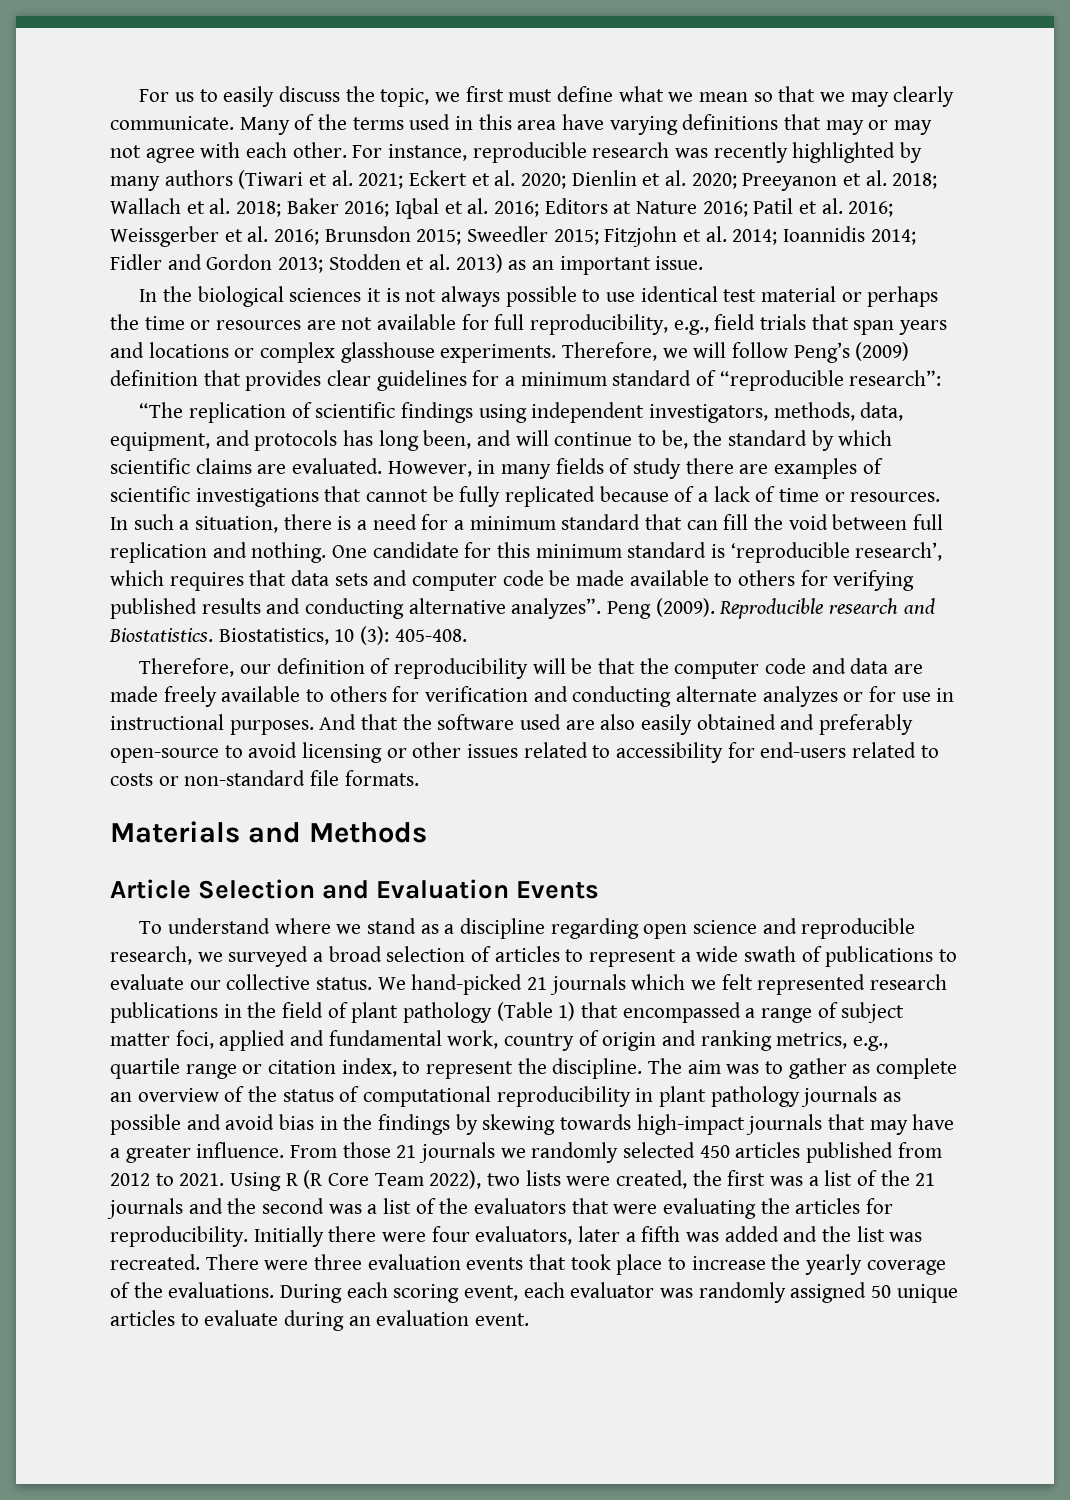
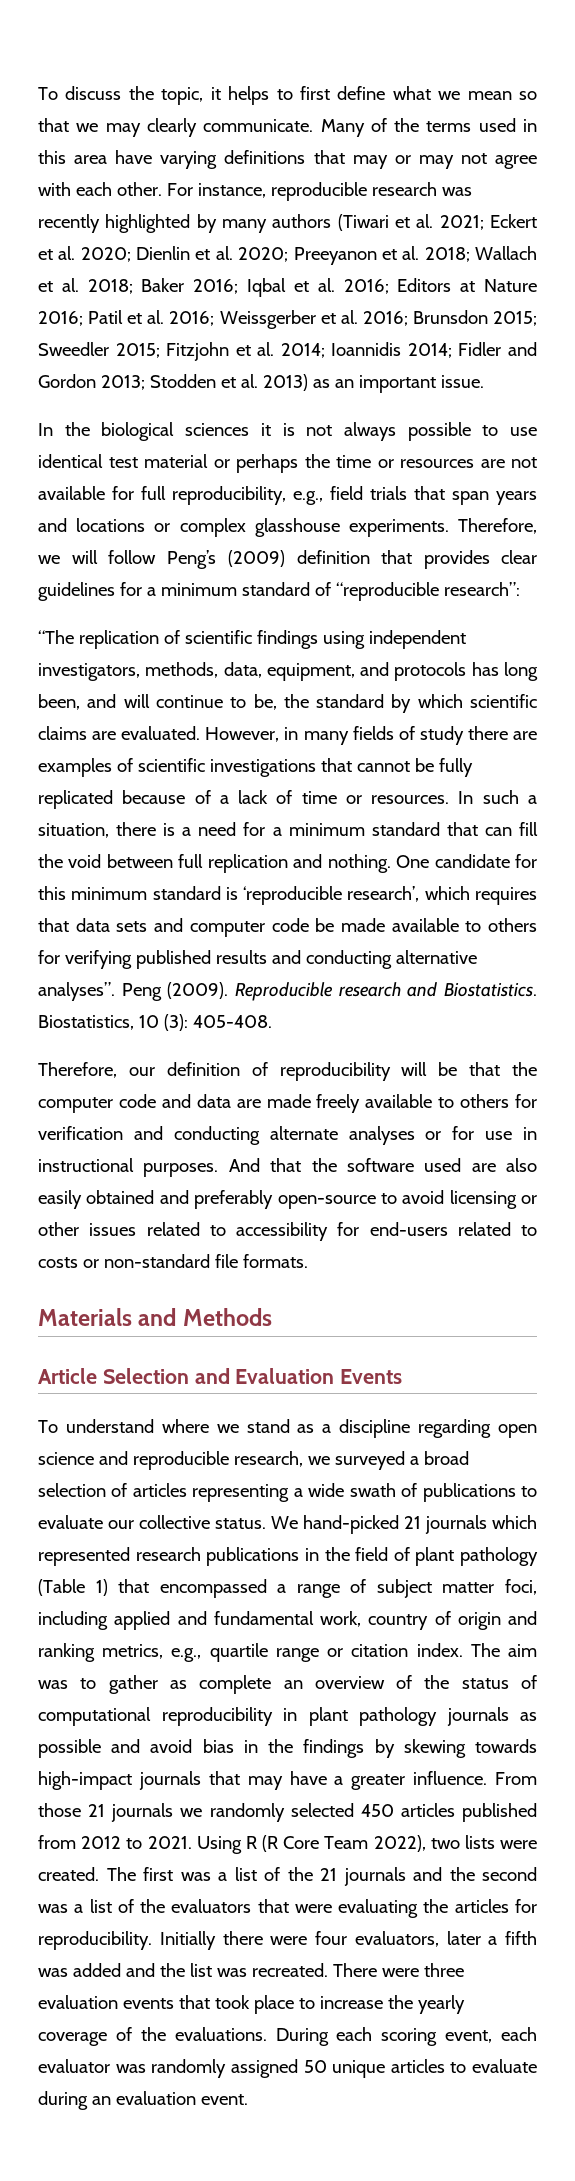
- For us to easily discuss the topic, we first must define what we mean so that we may clearly communicate.
+ To discuss the topic, it helps to first define what we mean so that we may clearly communicate.
- One candidate for this minimum standard is ‘reproducible research’, which requires that data sets and computer code be made available to others for verifying published results and conducting alternative analyzes”.
+ One candidate for this minimum standard is ‘reproducible research’, which requires that data sets and computer code be made available to others for verifying published results and conducting alternative analyses”.
- Therefore, our definition of reproducibility will be that the computer code and data are made freely available to others for verification and conducting alternate analyzes or for use in instructional purposes.
+ Therefore, our definition of reproducibility will be that the computer code and data are made freely available to others for verification and conducting alternate analyses or for use in instructional purposes.
- To understand where we stand as a discipline regarding open science and reproducible research, we surveyed a broad selection of articles to represent a wide swath of publications to evaluate our collective status.
+ To understand where we stand as a discipline regarding open science and reproducible research, we surveyed a broad selection of articles representing a wide swath of publications to evaluate our collective status.
- We hand-picked 21 journals which we felt represented research publications in the field of plant pathology (Table 1) that encompassed a range of subject matter foci, applied and fundamental work, country of origin and ranking metrics, e.g., quartile range or citation index, to represent the discipline.
+ We hand-picked 21 journals which represented research publications in the field of plant pathology (Table 1) that encompassed a range of subject matter foci, including applied and fundamental work, country of origin and ranking metrics, e.g., quartile range or citation index.
- Using R (R Core Team 2022), two lists were created, the first was a list of the 21 journals and the second was a list of the evaluators that were evaluating the articles for reproducibility.
+ Using R (R Core Team 2022), two lists were created. The first was a list of the 21 journals and the second was a list of the evaluators that were evaluating the articles for reproducibility.

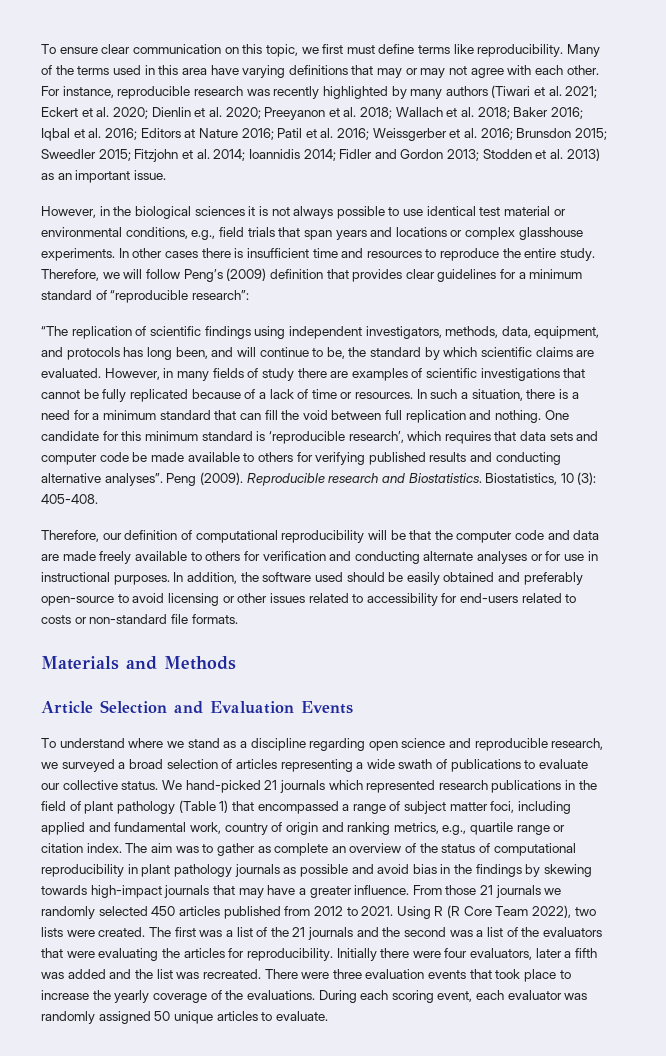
- To discuss the topic, it helps to first define what we mean so that we may clearly communicate.
+ To ensure clear communication on this topic, we first must define terms like reproducibility.
- In the biological sciences it is not always possible to use identical test material or perhaps the time or resources are not available for full reproducibility, e.g., field trials that span years and locations or complex glasshouse experiments.
+ However, in the biological sciences it is not always possible to use identical test material or environmental conditions, e.g., field trials that span years and locations or complex glasshouse experiments.
+ In other cases there is insufficient time and resources to reproduce the entire study.
- Therefore, our definition of reproducibility will be that the computer code and data are made freely available to others for verification and conducting alternate analyses or for use in instructional purposes.
+ Therefore, our definition of computational reproducibility will be that the computer code and data are made freely available to others for verification and conducting alternate analyses or for use in instructional purposes.
- And that the software used are also easily obtained and preferably open-source to avoid licensing or other issues related to accessibility for end-users related to costs or non-standard file formats.
+ In addition, the software used should be easily obtained and preferably open-source to avoid licensing or other issues related to accessibility for end-users related to costs or non-standard file formats.
- During each scoring event, each evaluator was randomly assigned 50 unique articles to evaluate during an evaluation event.
+ During each scoring event, each evaluator was randomly assigned 50 unique articles to evaluate.

